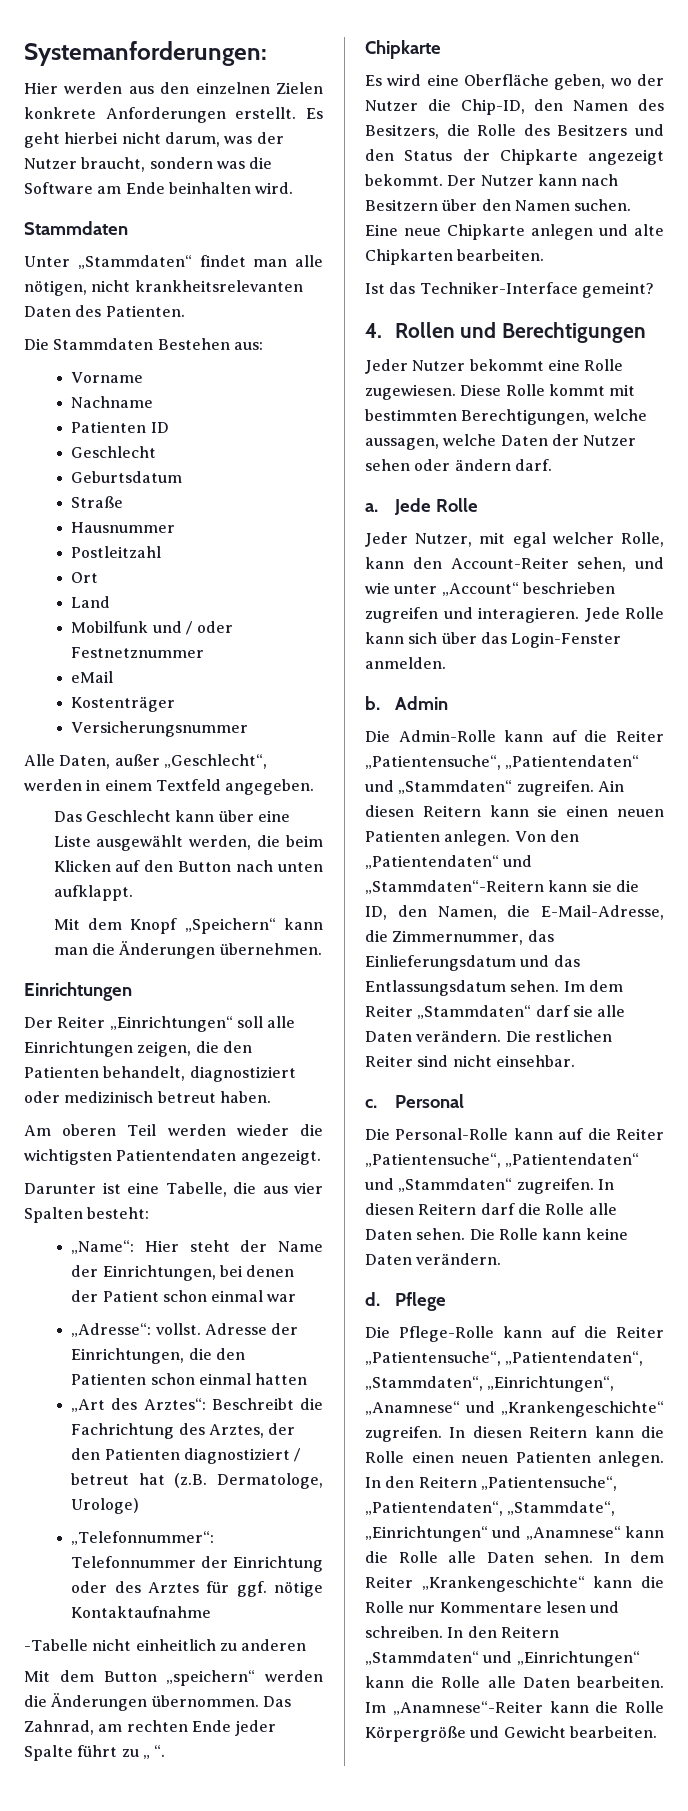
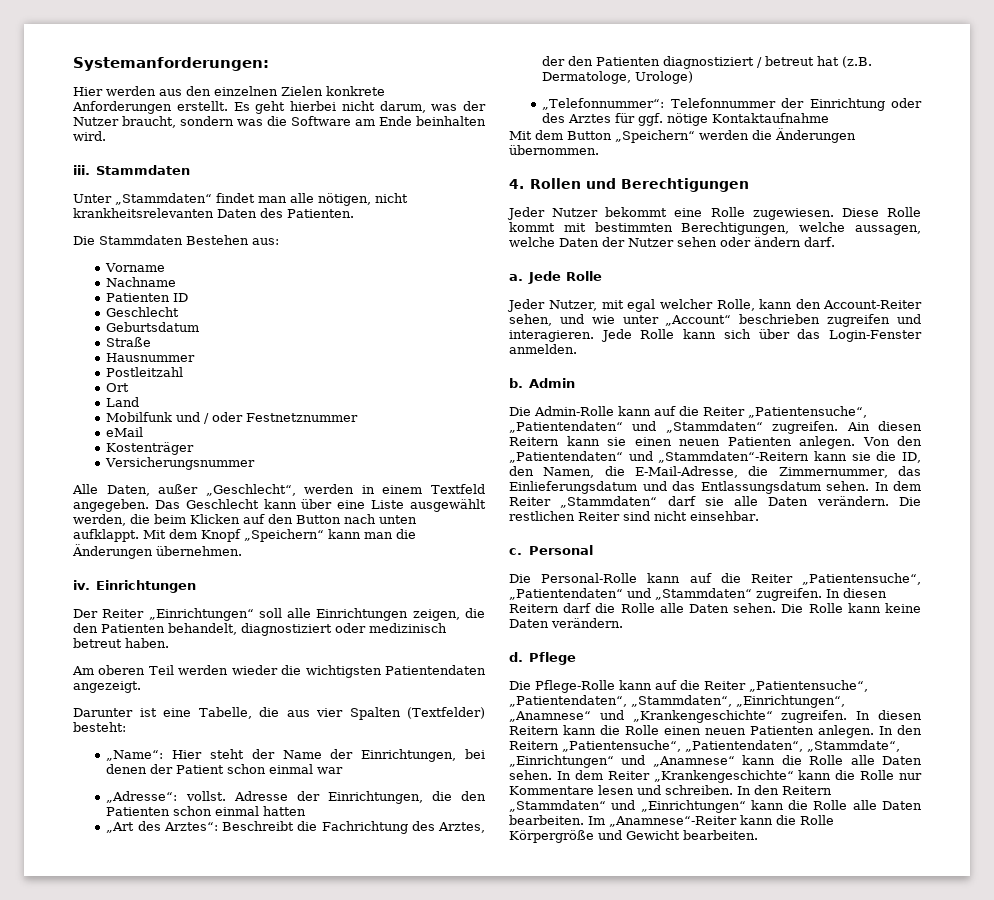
+ iii.
- Alle Daten, außer „Geschlecht“, werden in einem Textfeld angegeben.
- Das Geschlecht kann über eine Liste ausgewählt werden, die beim Klicken auf den Button nach unten aufklappt.
- Mit dem Knopf „Speichern“ kann man die Änderungen übernehmen.
+ Alle Daten, außer „Geschlecht“, werden in einem Textfeld angegeben. Das Geschlecht kann über eine Liste ausgewählt werden, die beim Klicken auf den Button nach unten aufklappt. Mit dem Knopf „Speichern“ kann man die Änderungen übernehmen.
+ iv.
- Darunter ist eine Tabelle, die aus vier Spalten besteht:
+ Darunter ist eine Tabelle, die aus vier Spalten (Textfelder) besteht:
- -Tabelle nicht einheitlich zu anderen
- Mit dem Button „speichern“ werden die Änderungen übernommen. Das Zahnrad, am rechten Ende jeder Spalte führt zu „ “.
- Chipkarte
- Es wird eine Oberfläche geben, wo der Nutzer die Chip-ID, den Namen des Besitzers, die Rolle des Besitzers und den Status der Chipkarte angezeigt bekommt. Der Nutzer kann nach Besitzern über den Namen suchen. Eine neue Chipkarte anlegen und alte Chipkarten bearbeiten.
- Ist das Techniker-Interface gemeint?
+ Mit dem Button „Speichern“ werden die Änderungen übernommen.
- Im dem Reiter „Stammdaten“ darf sie alle Daten verändern.
+ In dem Reiter „Stammdaten“ darf sie alle Daten verändern.

